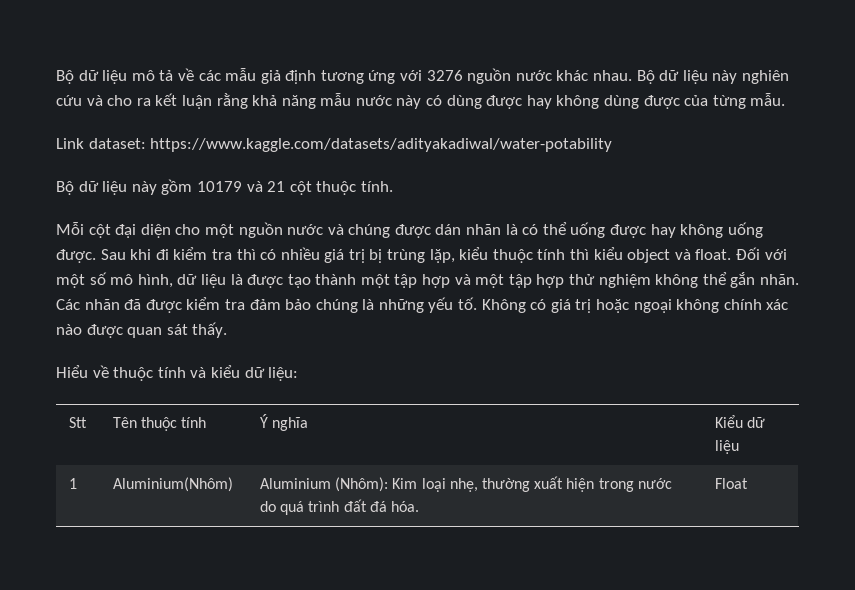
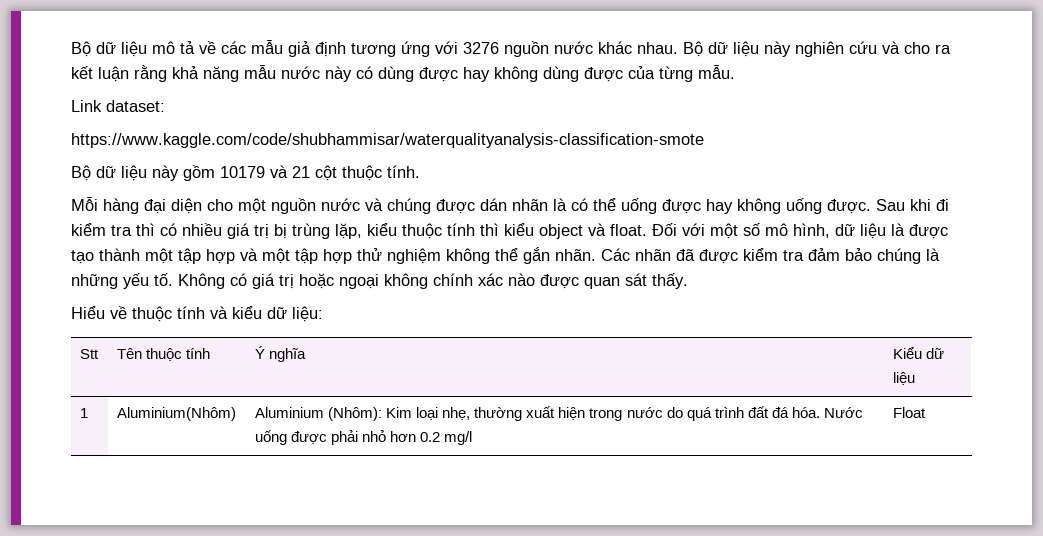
- Link dataset: https://www.kaggle.com/datasets/adityakadiwal/water-potability
+ Link dataset:
+ https://www.kaggle.com/code/shubhammisar/waterqualityanalysis-classification-smote
- Mỗi cột đại diện cho một nguồn nước và chúng được dán nhãn là có thể uống được hay không uống được.
+ Mỗi hàng đại diện cho một nguồn nước và chúng được dán nhãn là có thể uống được hay không uống được.
- 1 | Aluminium(Nhôm) | Aluminium (Nhôm): Kim loại nhẹ, thường xuất hiện trong nước do quá trình đất đá hóa. | Float
+ 1 | Aluminium(Nhôm) | Aluminium (Nhôm): Kim loại nhẹ, thường xuất hiện trong nước do quá trình đất đá hóa. Nước uống được phải nhỏ hơn 0.2 mg/l | Float

